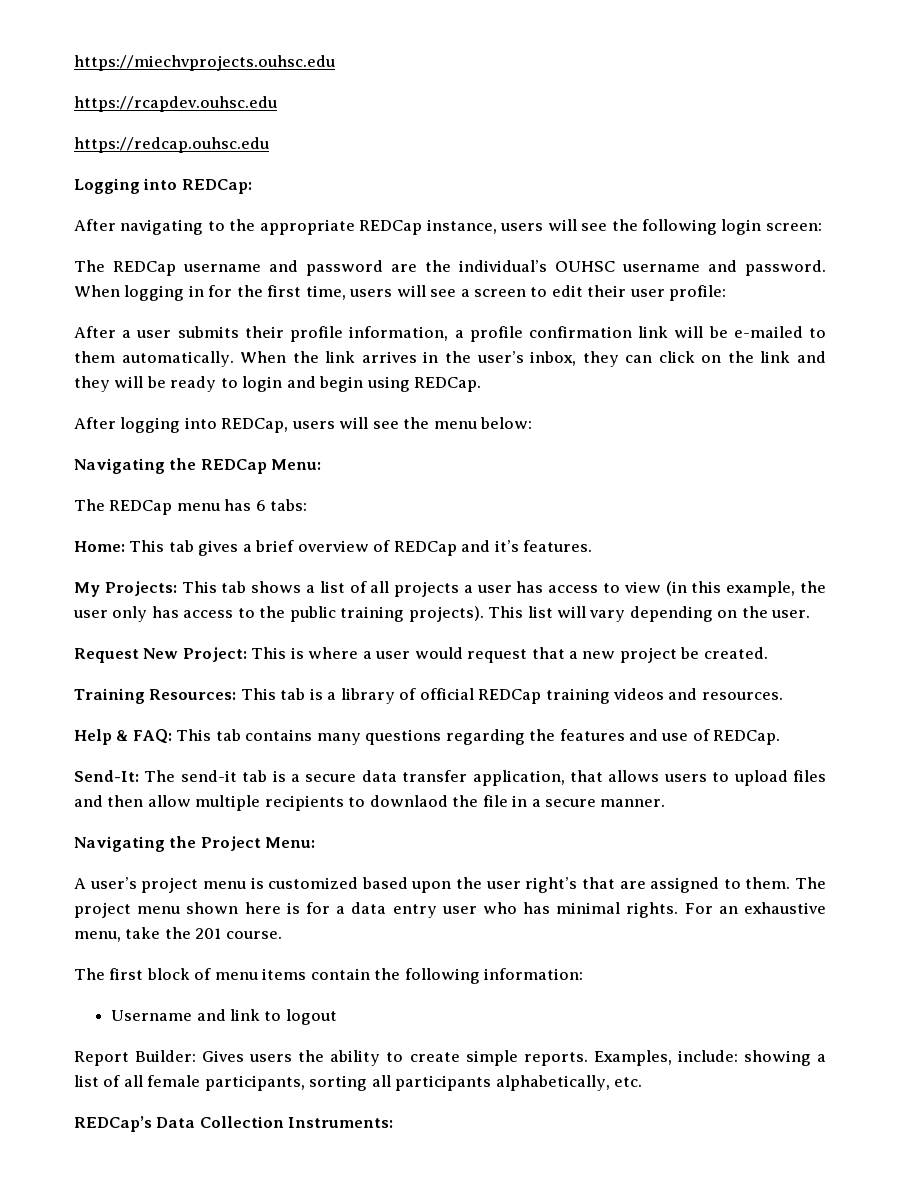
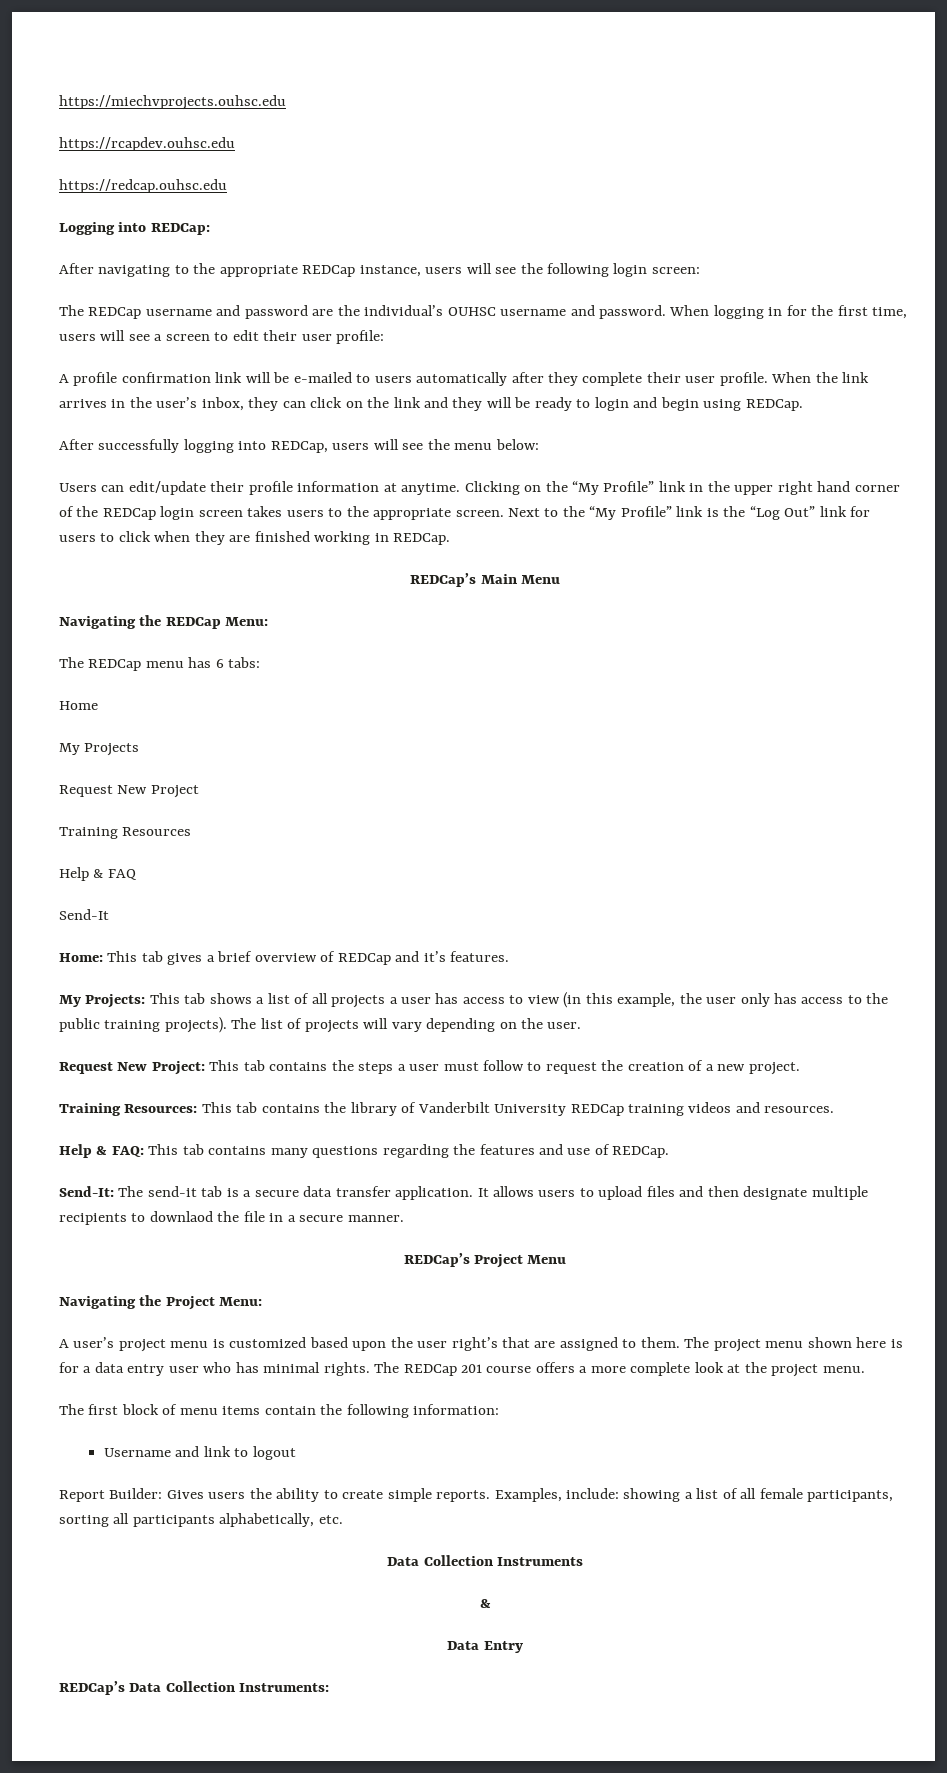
- After a user submits their profile information, a profile confirmation link will be e-mailed to them automatically.
+ A profile confirmation link will be e-mailed to users automatically after they complete their user profile.
- After logging into REDCap, users will see the menu below:
+ After successfully logging into REDCap, users will see the menu below:
+ Users can edit/update their profile information at anytime. Clicking on the “My Profile” link in the upper right hand corner of the REDCap login screen takes users to the appropriate screen. Next to the “My Profile” link is the “Log Out” link for users to click when they are finished working in REDCap.
+ REDCap’s Main Menu
+ Home
+ My Projects
+ Request New Project
+ Training Resources
+ Help & FAQ
+ Send-It
- This list will vary depending on the user.
+ The list of projects will vary depending on the user.
- Request New Project: This is where a user would request that a new project be created.
- Training Resources: This tab is a library of official REDCap training videos and resources.
+ Request New Project: This tab contains the steps a user must follow to request the creation of a new project.
+ Training Resources: This tab contains the library of Vanderbilt University REDCap training videos and resources.
- Send-It: The send-it tab is a secure data transfer application, that allows users to upload files and then allow multiple recipients to downlaod the file in a secure manner.
+ Send-It: The send-it tab is a secure data transfer application. It allows users to upload files and then designate multiple recipients to downlaod the file in a secure manner.
+ REDCap’s Project Menu
- For an exhaustive menu, take the 201 course.
+ The REDCap 201 course offers a more complete look at the project menu.
+ Data Collection Instruments
+ &
+ Data Entry

